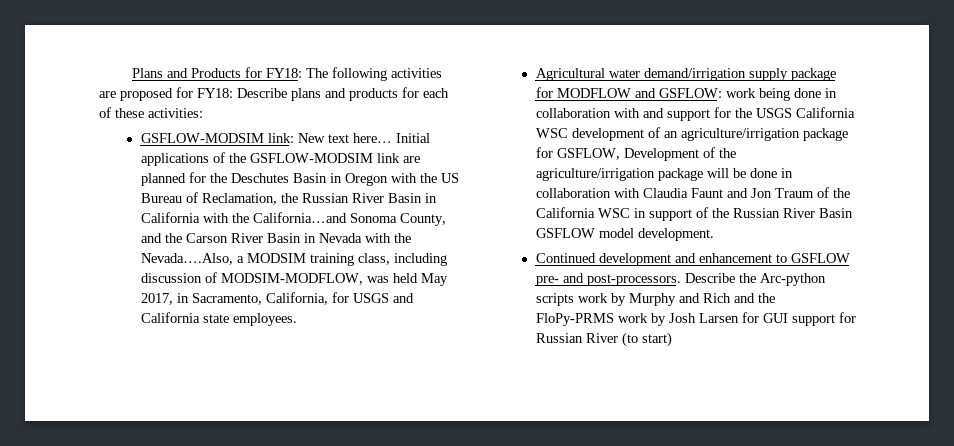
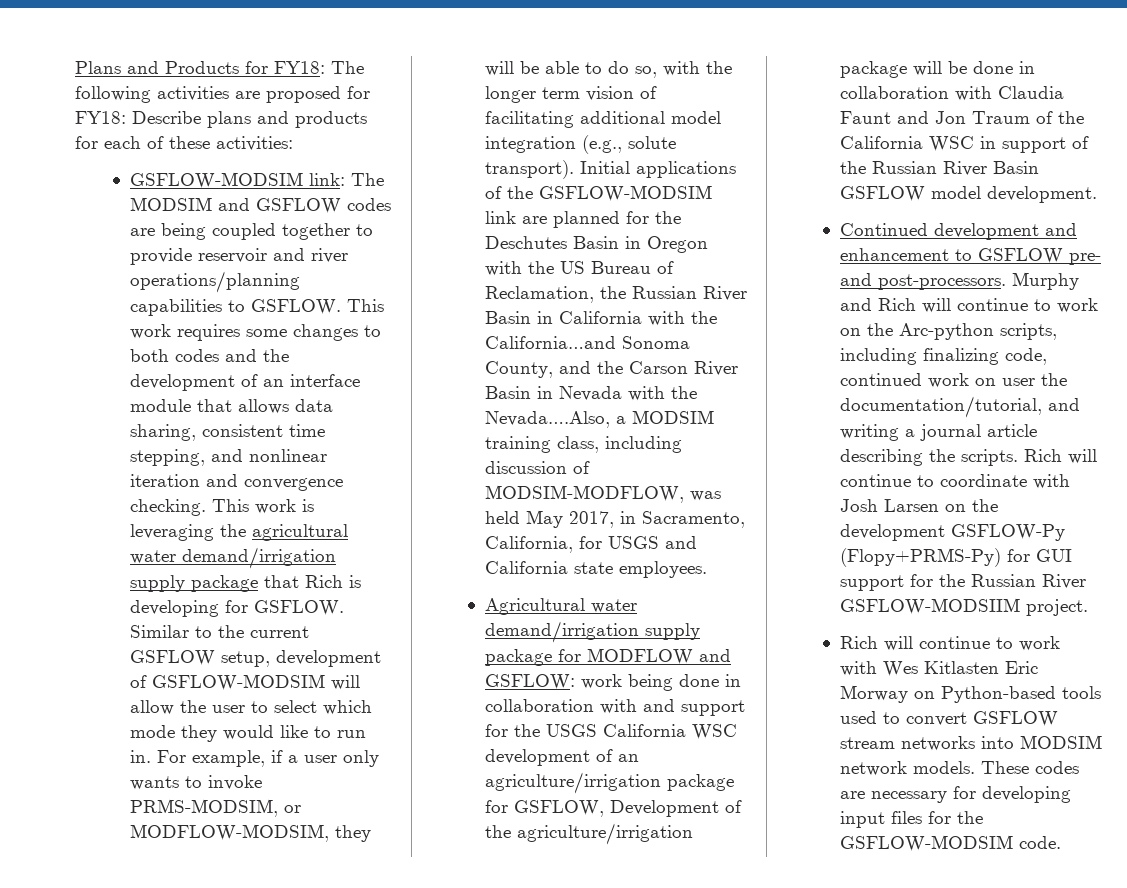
- GSFLOW-MODSIM link: New text here…
+ GSFLOW-MODSIM link: The MODSIM and GSFLOW codes are being coupled together to provide reservoir and river operations/planning capabilities to GSFLOW. This work requires some changes to both codes and the development of an interface module that allows data sharing, consistent time stepping, and nonlinear iteration and convergence checking. This work is leveraging the agricultural water demand/irrigation supply package that Rich is developing for GSFLOW. Similar to the current GSFLOW setup, development of GSFLOW-MODSIM will allow the user to select which mode they would like to run in. For example, if a user only wants to invoke PRMS-MODSIM, or MODFLOW-MODSIM, they will be able to do so, with the longer term vision of facilitating additional model integration (e.g., solute transport).
- Describe the Arc-python scripts work by Murphy and Rich and the FloPy-PRMS work by Josh Larsen for GUI support for Russian River (to start)
+ Murphy and Rich will continue to work on the Arc-python scripts, including finalizing code, continued work on user the documentation/tutorial, and writing a journal article describing the scripts. Rich will continue to coordinate with Josh Larsen on the development GSFLOW-Py (Flopy+PRMS-Py) for GUI support for the Russian River GSFLOW-MODSIIM project.
+ Rich will continue to work with Wes Kitlasten Eric Morway on Python-based tools used to convert GSFLOW stream networks into MODSIM network models. These codes are necessary for developing input files for the GSFLOW-MODSIM code.

